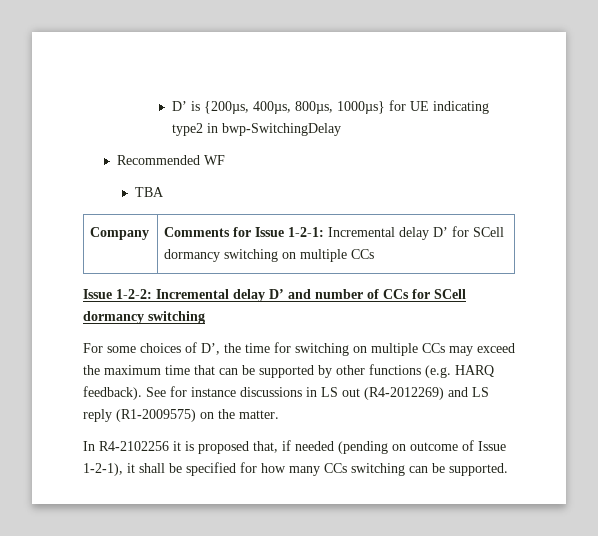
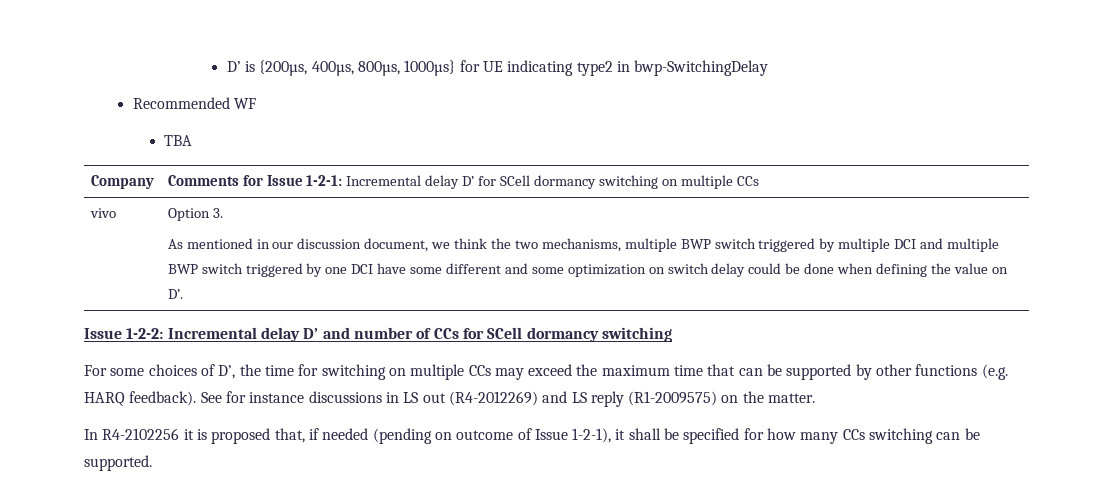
+ vivo | Option 3.
+ As mentioned in our discussion document, we think the two mechanisms, multiple BWP switch triggered by multiple DCI and multiple BWP switch triggered by one DCI have some different and some optimization on switch delay could be done when defining the value on D’.

